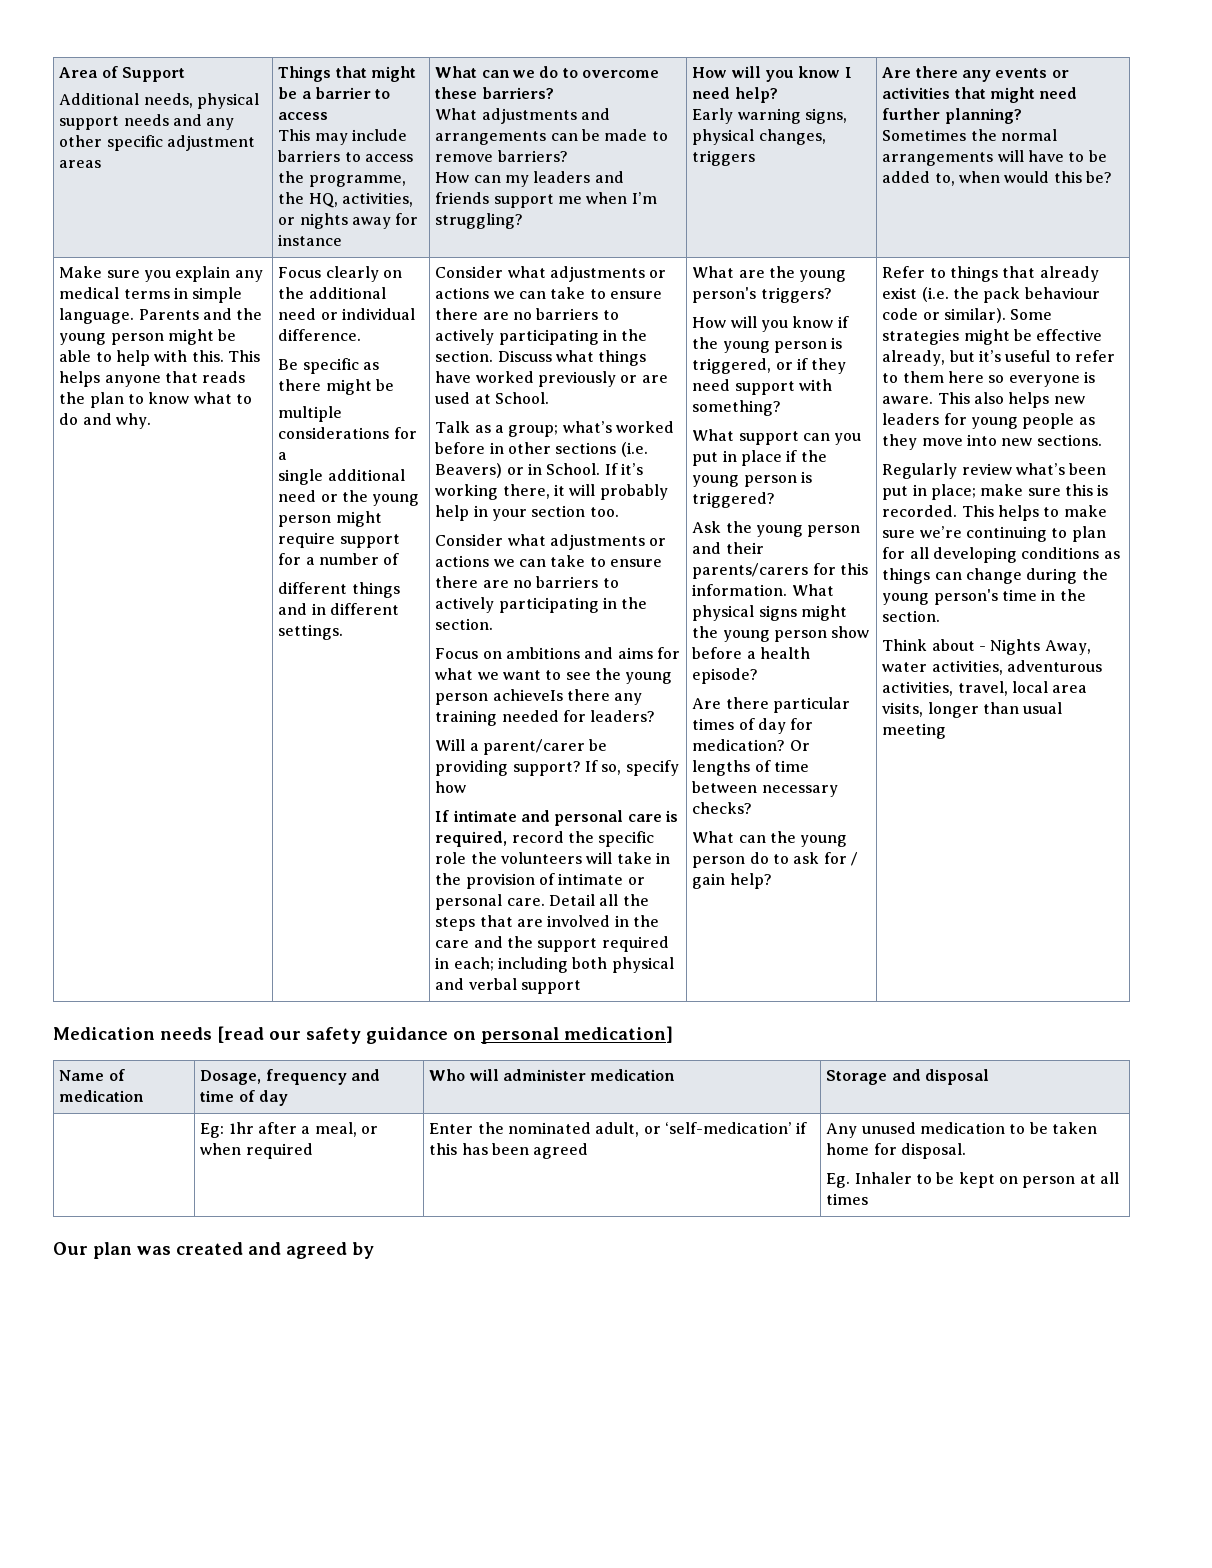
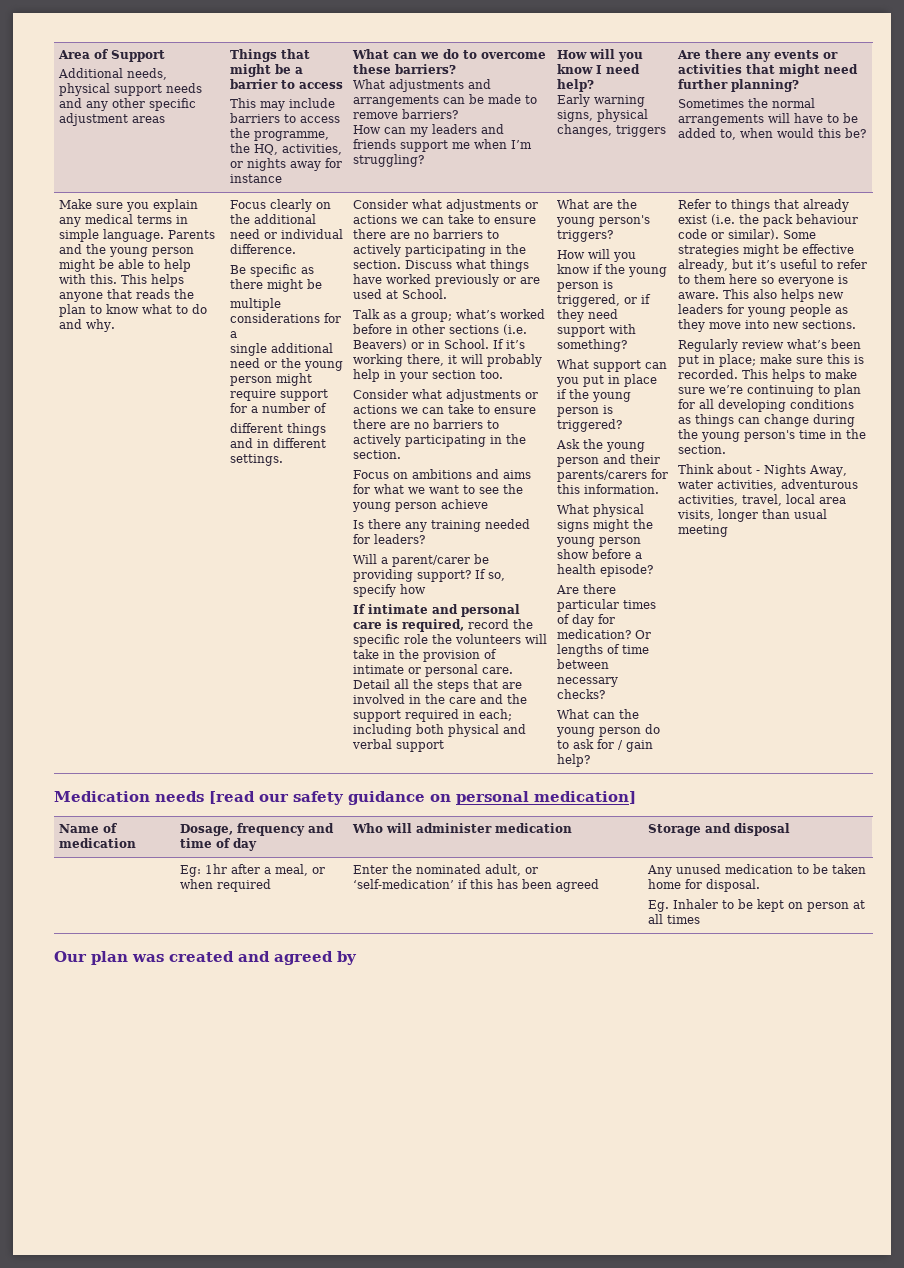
- Focus on ambitions and aims for what we want to see the young person achieveIs there any training needed for leaders?
+ Focus on ambitions and aims for what we want to see the young person achieve
+ Is there any training needed for leaders?
- Ask the young person and their parents/carers for this information. What physical signs might the young person show before a health episode?
+ Ask the young person and their parents/carers for this information.
+ What physical signs might the young person show before a health episode?

